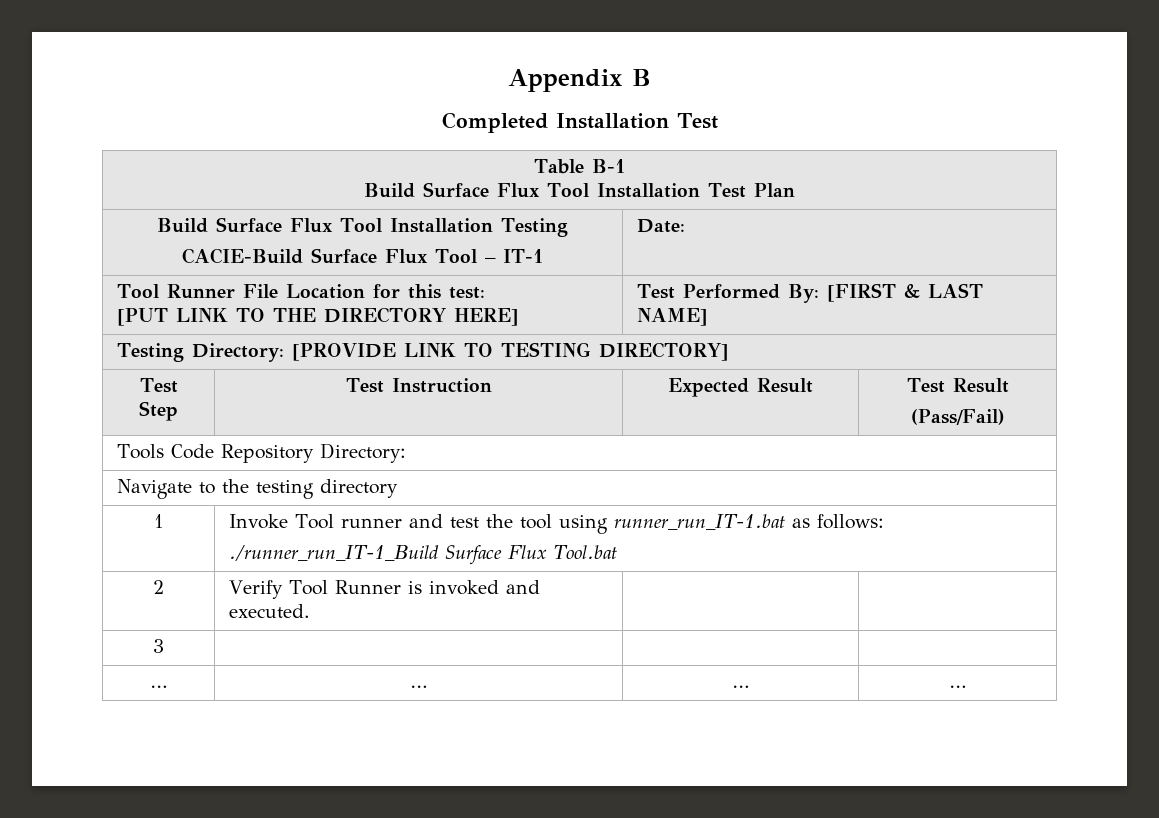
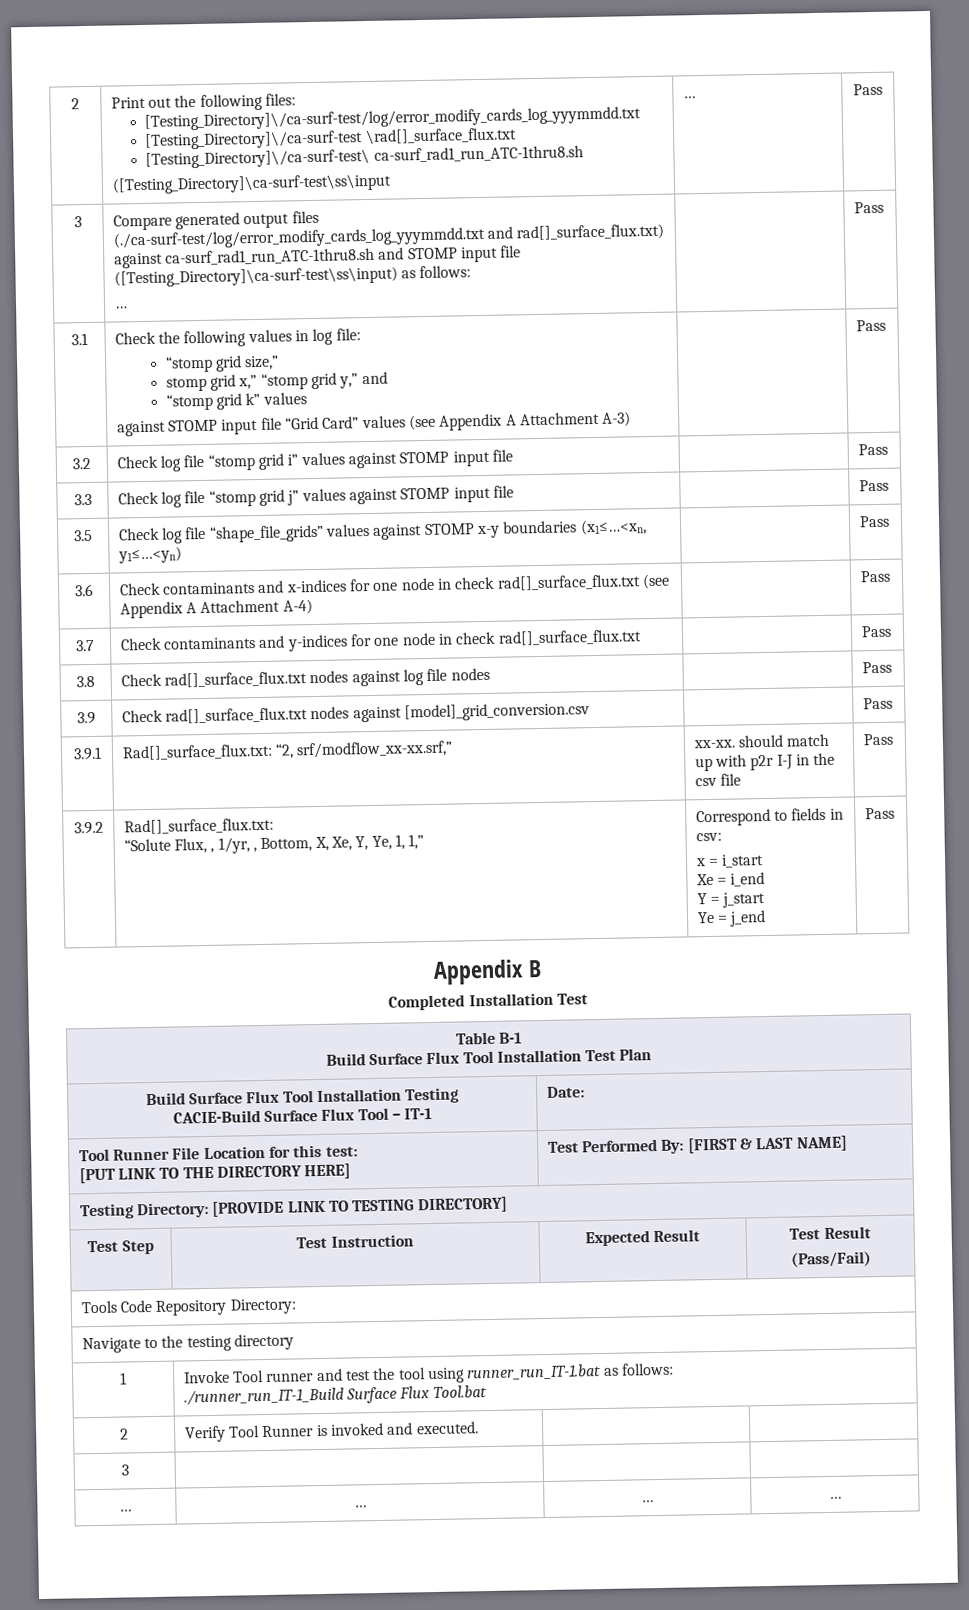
+ 2 | Print out the following files:
+ [Testing_Directory]\/ca-surf-test/log/error_modify_cards_log_yyymmdd.txt
+ [Testing_Directory]\/ca-surf-test \rad[]_surface_flux.txt
+ [Testing_Directory]\/ca-surf-test\ ca-surf_rad1_run_ATC-1thru8.sh
+ ([Testing_Directory]\ca-surf-test\ss\input | … | Pass
+ 3 | Compare generated output files (./ca-surf-test/log/error_modify_cards_log_yyymmdd.txt and rad[]_surface_flux.txt) against ca-surf_rad1_run_ATC-1thru8.sh and STOMP input file ([Testing_Directory]\ca-surf-test\ss\input) as follows:
+ … | | Pass
+ 3.1 | Check the following values in log file:
+ “stomp grid size,”
+ stomp grid x,” “stomp grid y,” and
+ “stomp grid k” values
+ against STOMP input file “Grid Card” values (see Appendix A Attachment A-3) | | Pass
+ 3.2 | Check log file “stomp grid i” values against STOMP input file | | Pass
+ 3.3 | Check log file “stomp grid j” values against STOMP input file | | Pass
+ 3.5 | Check log file “shape_file_grids” values against STOMP x-y boundaries (x1≤…<xn, y1≤…<yn) | | Pass
+ 3.6 | Check contaminants and x-indices for one node in check rad[]_surface_flux.txt (see Appendix A Attachment A-4) | | Pass
+ 3.7 | Check contaminants and y-indices for one node in check rad[]_surface_flux.txt | | Pass
+ 3.8 | Check rad[]_surface_flux.txt nodes against log file nodes | | Pass
+ 3.9 | Check rad[]_surface_flux.txt nodes against [model]_grid_conversion.csv | | Pass
+ 3.9.1 | Rad[]_surface_flux.txt: “2, srf/modflow_xx-xx.srf,” | xx-xx. should match up with p2r I-J in the csv file | Pass
+ 3.9.2 | Rad[]_surface_flux.txt:
+ “Solute Flux, , 1/yr, , Bottom, X, Xe, Y, Ye, 1, 1,” | Correspond to fields in csv:
+ x = i_start
+ Xe = i_end
+ Y = j_start
+ Ye = j_end | Pass

